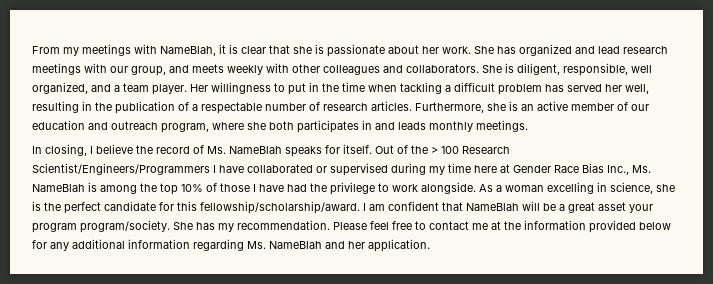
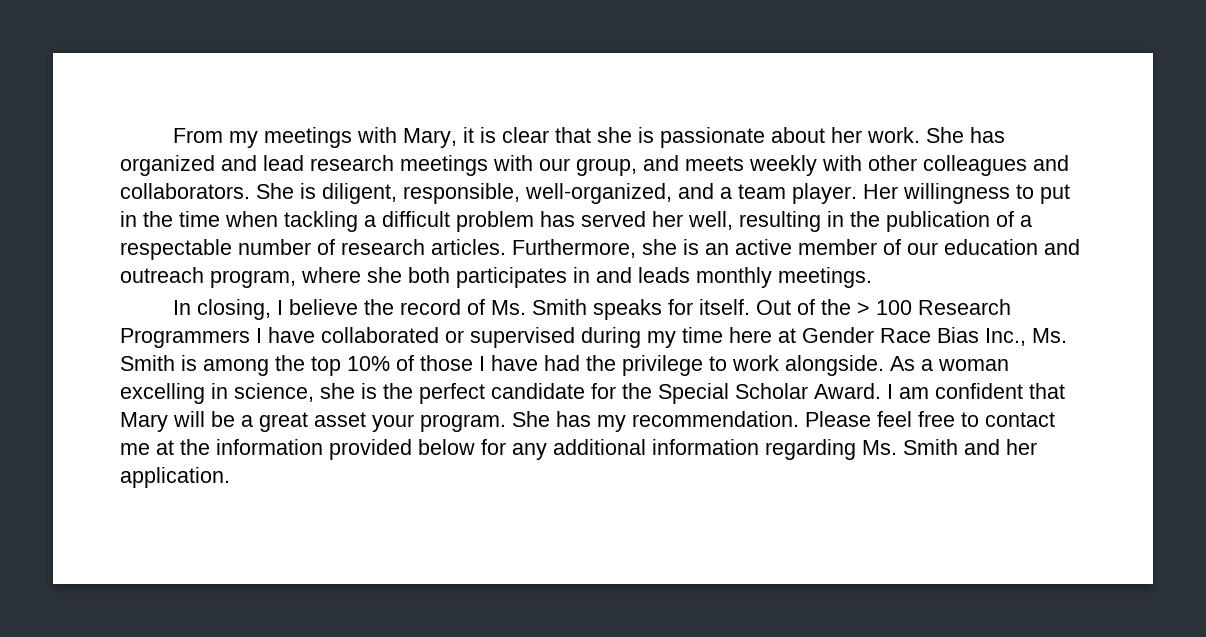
- From my meetings with NameBlah, it is clear that she is passionate about her work.
+ From my meetings with Mary, it is clear that she is passionate about her work.
- She is diligent, responsible, well organized, and a team player.
+ She is diligent, responsible, well-organized, and a team player.
- In closing, I believe the record of Ms. NameBlah speaks for itself.
+ In closing, I believe the record of Ms. Smith speaks for itself.
- Out of the > 100 Research Scientist/Engineers/Programmers I have collaborated or supervised during my time here at Gender Race Bias Inc., Ms. NameBlah is among the top 10% of those I have had the privilege to work alongside.
+ Out of the > 100 Research Programmers I have collaborated or supervised during my time here at Gender Race Bias Inc., Ms. Smith is among the top 10% of those I have had the privilege to work alongside.
- As a woman excelling in science, she is the perfect candidate for this fellowship/scholarship/award.
+ As a woman excelling in science, she is the perfect candidate for the Special Scholar Award.
- I am confident that NameBlah will be a great asset your program program/society.
+ I am confident that Mary will be a great asset your program.
- Please feel free to contact me at the information provided below for any additional information regarding Ms. NameBlah and her application.
+ Please feel free to contact me at the information provided below for any additional information regarding Ms. Smith and her application.

